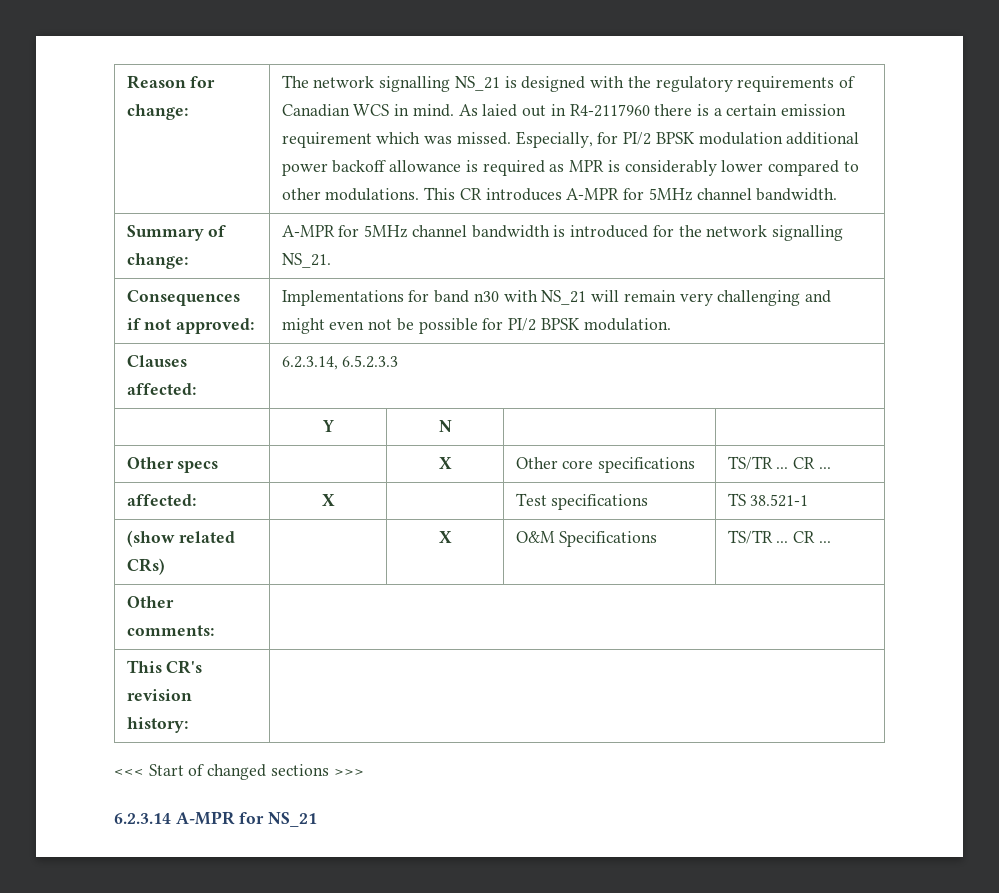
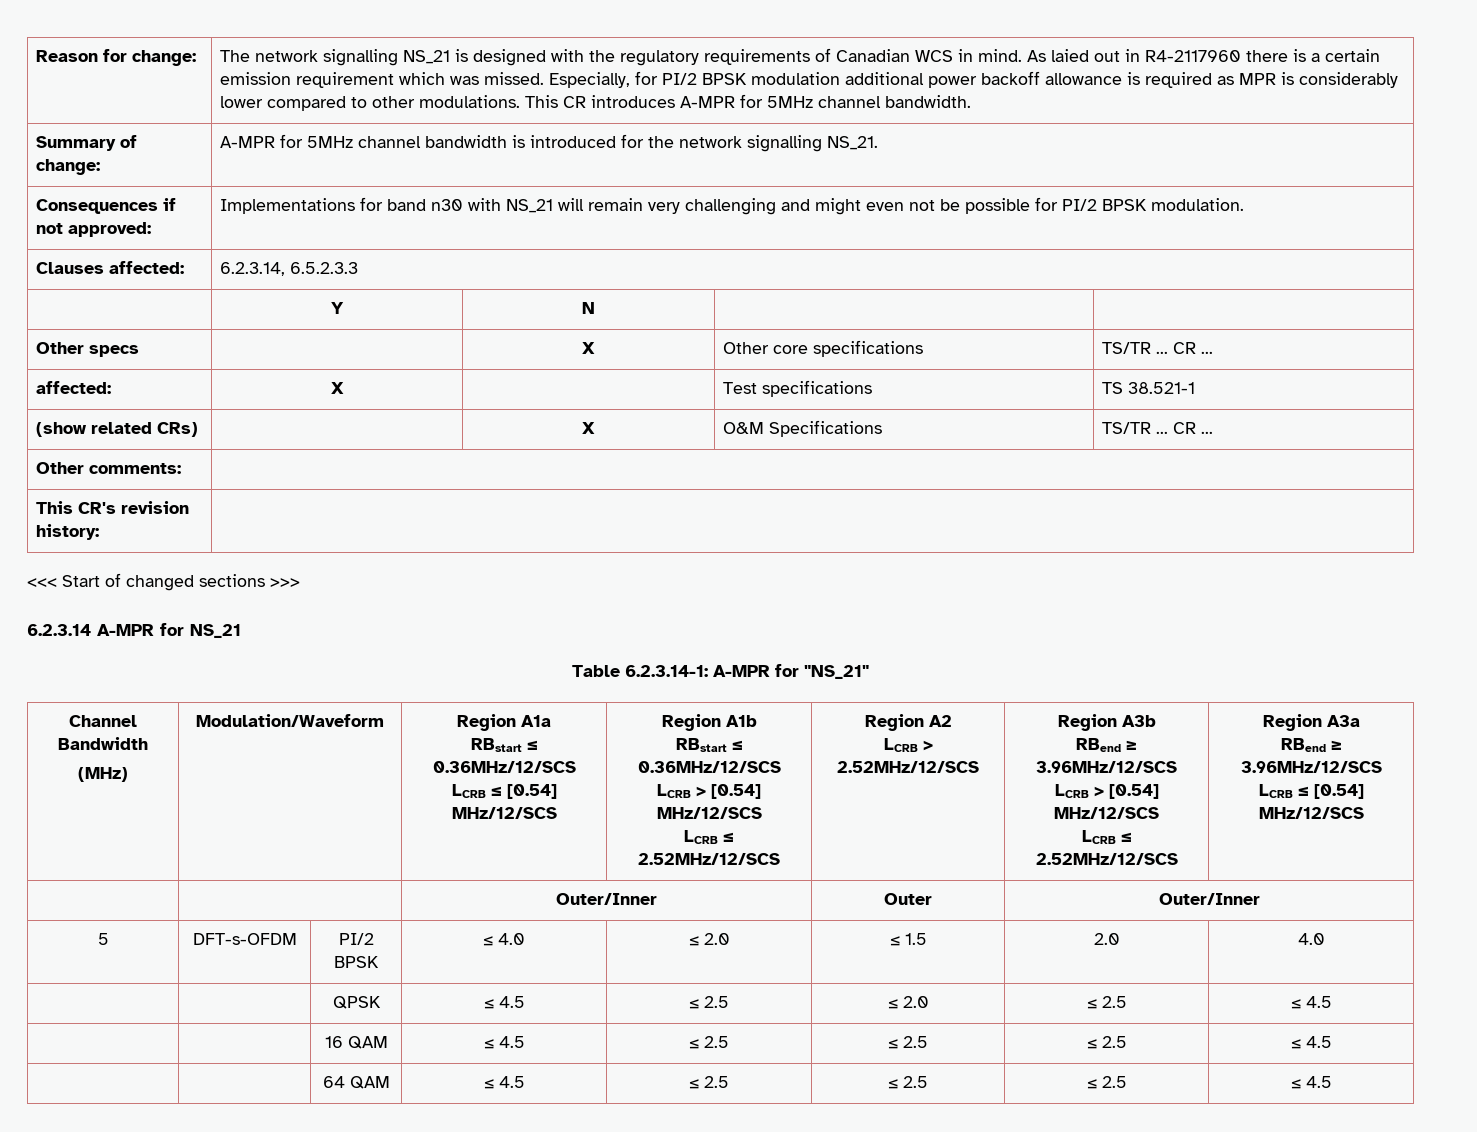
+ Table 6.2.3.14-1: A-MPR for "NS_21"
+ Channel Bandwidth
+ (MHz) | Modulation/Waveform | Region A1a
+ RBstart ≤ 0.36MHz/12/SCS
+ LCRB ≤ [0.54] MHz/12/SCS | Region A1b
+ RBstart ≤ 0.36MHz/12/SCS
+ LCRB > [0.54] MHz/12/SCS
+ LCRB ≤ 2.52MHz/12/SCS | Region A2
+ LCRB > 2.52MHz/12/SCS | Region A3b
+ RBend ≥ 3.96MHz/12/SCS
+ LCRB > [0.54] MHz/12/SCS
+ LCRB ≤ 2.52MHz/12/SCS | Region A3a
+ RBend ≥ 3.96MHz/12/SCS
+ LCRB ≤ [0.54] MHz/12/SCS
+ | | Outer/Inner | Outer | Outer/Inner
+ 5 | DFT-s-OFDM | PI/2 BPSK | ≤ 4.0 | ≤ 2.0 | ≤ 1.5 | 2.0 | 4.0
+ | | QPSK | ≤ 4.5 | ≤ 2.5 | ≤ 2.0 | ≤ 2.5 | ≤ 4.5
+ | | 16 QAM | ≤ 4.5 | ≤ 2.5 | ≤ 2.5 | ≤ 2.5 | ≤ 4.5
+ | | 64 QAM | ≤ 4.5 | ≤ 2.5 | ≤ 2.5 | ≤ 2.5 | ≤ 4.5

